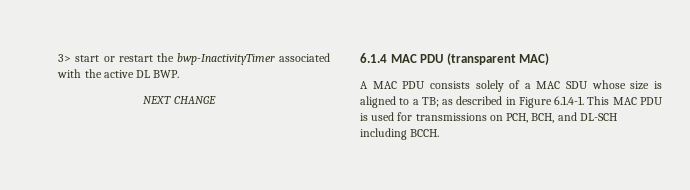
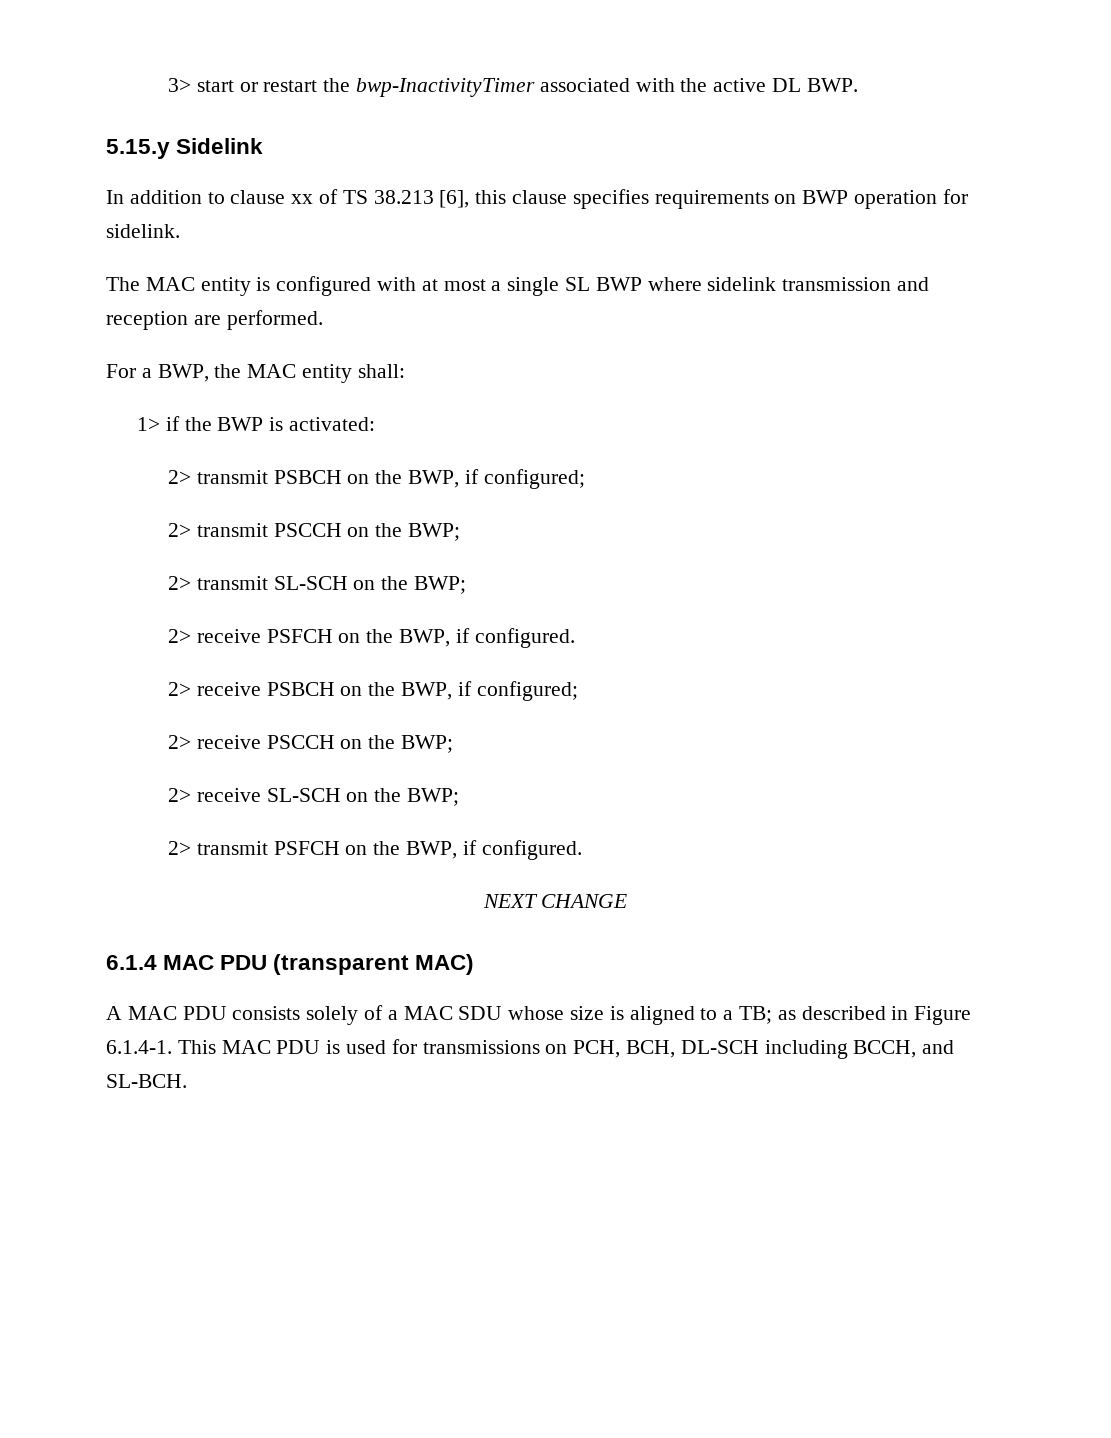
+ 5.15.y Sidelink
+ In addition to clause xx of TS 38.213 [6], this clause specifies requirements on BWP operation for sidelink.
+ The MAC entity is configured with at most a single SL BWP where sidelink transmission and reception are performed.
+ For a BWP, the MAC entity shall:
+ 1> if the BWP is activated:
+ 2> transmit PSBCH on the BWP, if configured;
+ 2> transmit PSCCH on the BWP;
+ 2> transmit SL-SCH on the BWP;
+ 2> receive PSFCH on the BWP, if configured.
+ 2> receive PSBCH on the BWP, if configured;
+ 2> receive PSCCH on the BWP;
+ 2> receive SL-SCH on the BWP;
+ 2> transmit PSFCH on the BWP, if configured.
- A MAC PDU consists solely of a MAC SDU whose size is aligned to a TB; as described in Figure 6.1.4-1. This MAC PDU is used for transmissions on PCH, BCH, and DL-SCH including BCCH.
+ A MAC PDU consists solely of a MAC SDU whose size is aligned to a TB; as described in Figure 6.1.4-1. This MAC PDU is used for transmissions on PCH, BCH, DL-SCH including BCCH, and SL-BCH.

